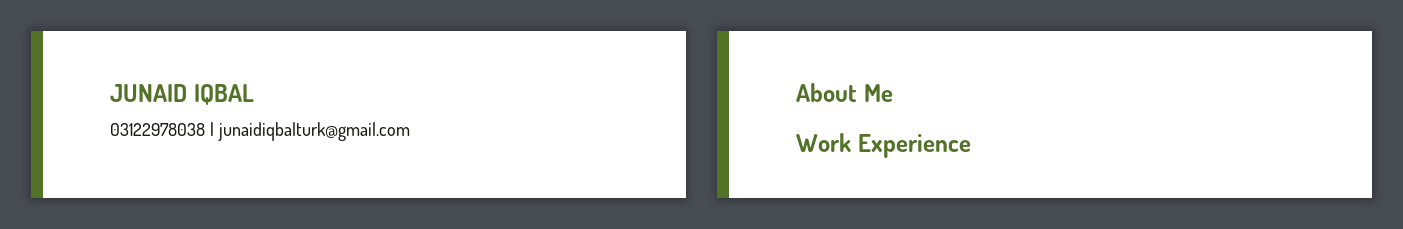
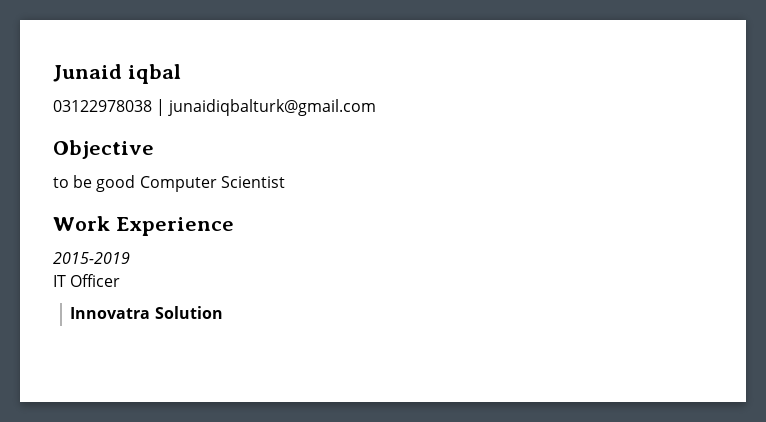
- JUNAID IQBAL
+ Junaid iqbal
- About Me
+ Objective
+ to be good Computer Scientist
  Work Experience
+ 2015-2019
+ IT Officer
+ Innovatra Solution

